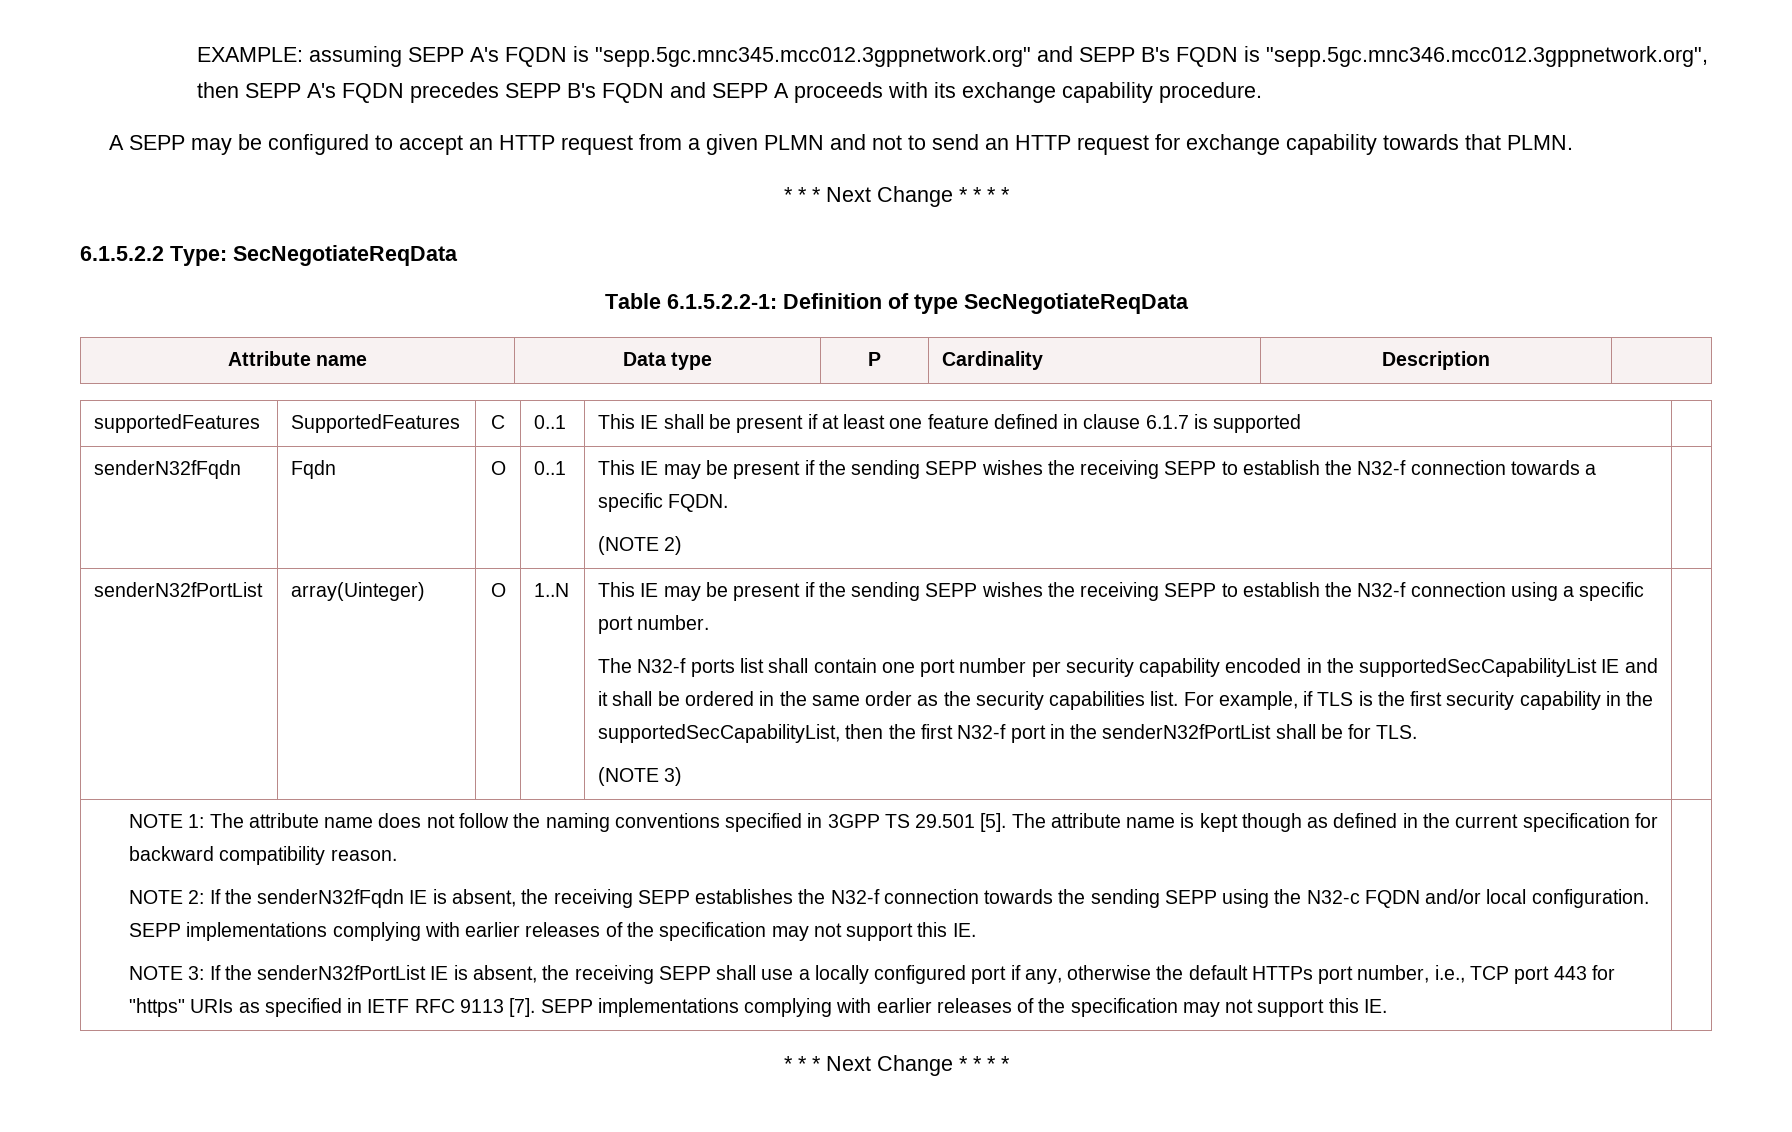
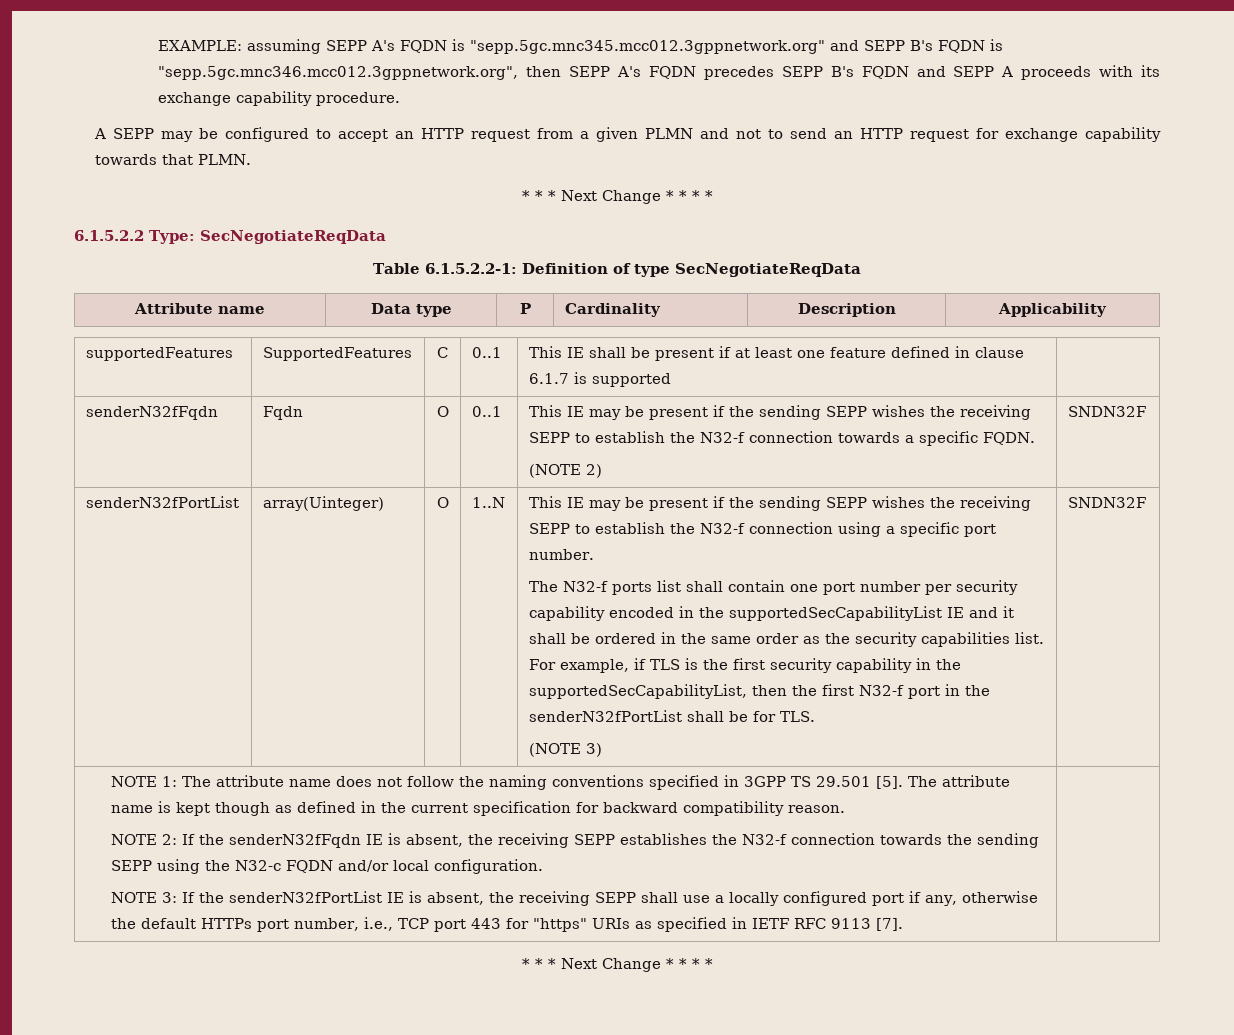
- Attribute name | Data type | P | Cardinality | Description |
+ Attribute name | Data type | P | Cardinality | Description | Applicability
  senderN32fFqdn | Fqdn | O | 0..1 | This IE may be present if the sending SEPP wishes the receiving SEPP to establish the N32-f connection towards a specific FQDN.
- (NOTE 2) |
+ (NOTE 2) | SNDN32F
- (NOTE 3)
+ (NOTE 3) | SNDN32F
- NOTE 2: If the senderN32fFqdn IE is absent, the receiving SEPP establishes the N32-f connection towards the sending SEPP using the N32-c FQDN and/or local configuration. SEPP implementations complying with earlier releases of the specification may not support this IE.
+ NOTE 2: If the senderN32fFqdn IE is absent, the receiving SEPP establishes the N32-f connection towards the sending SEPP using the N32-c FQDN and/or local configuration.
- NOTE 3: If the senderN32fPortList IE is absent, the receiving SEPP shall use a locally configured port if any, otherwise the default HTTPs port number, i.e., TCP port 443 for "https" URIs as specified in IETF RFC 9113 [7]. SEPP implementations complying with earlier releases of the specification may not support this IE.
+ NOTE 3: If the senderN32fPortList IE is absent, the receiving SEPP shall use a locally configured port if any, otherwise the default HTTPs port number, i.e., TCP port 443 for "https" URIs as specified in IETF RFC 9113 [7].

